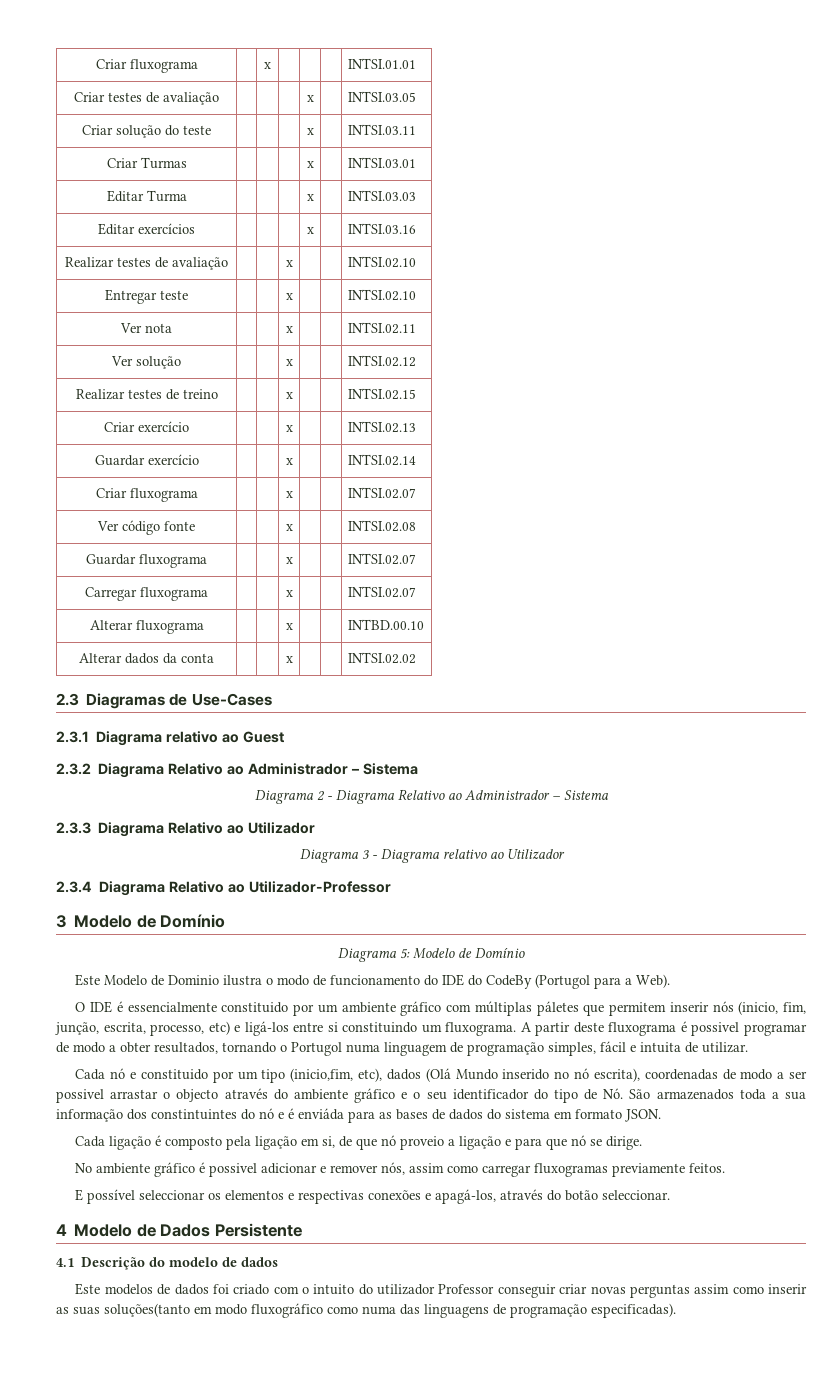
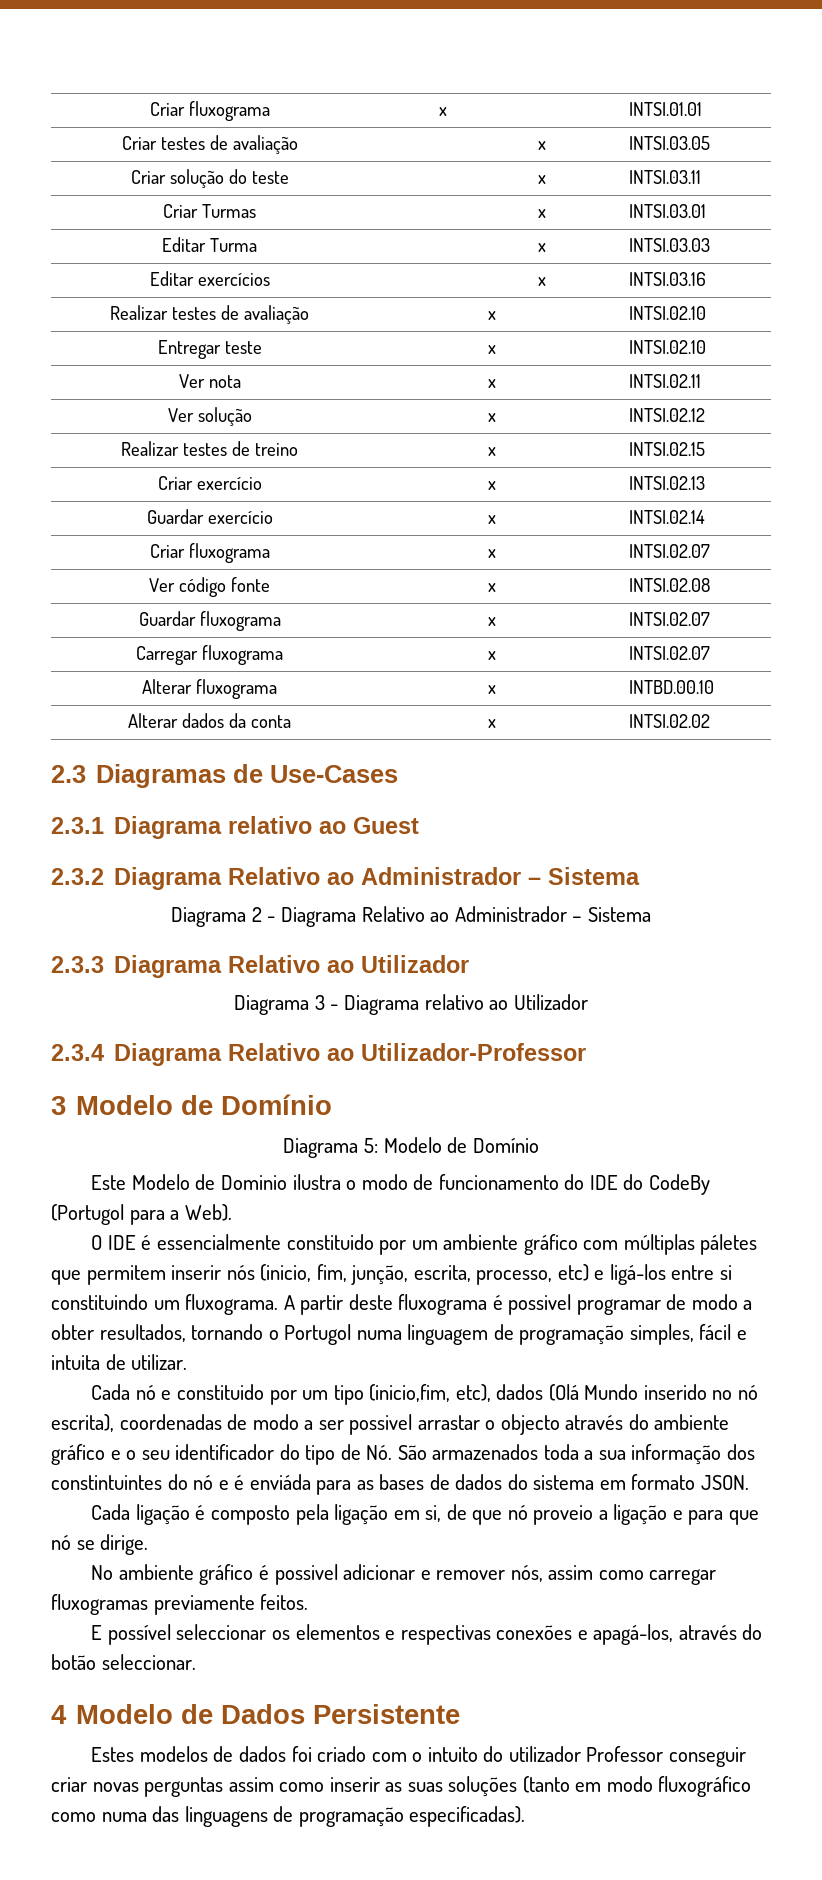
- 4.1 Descrição do modelo de dados
- Este modelos de dados foi criado com o intuito do utilizador Professor conseguir criar novas perguntas assim como inserir as suas soluções(tanto em modo fluxográfico como numa das linguagens de programação especificadas).
+ Estes modelos de dados foi criado com o intuito do utilizador Professor conseguir criar novas perguntas assim como inserir as suas soluções (tanto em modo fluxográfico como numa das linguagens de programação especificadas).

